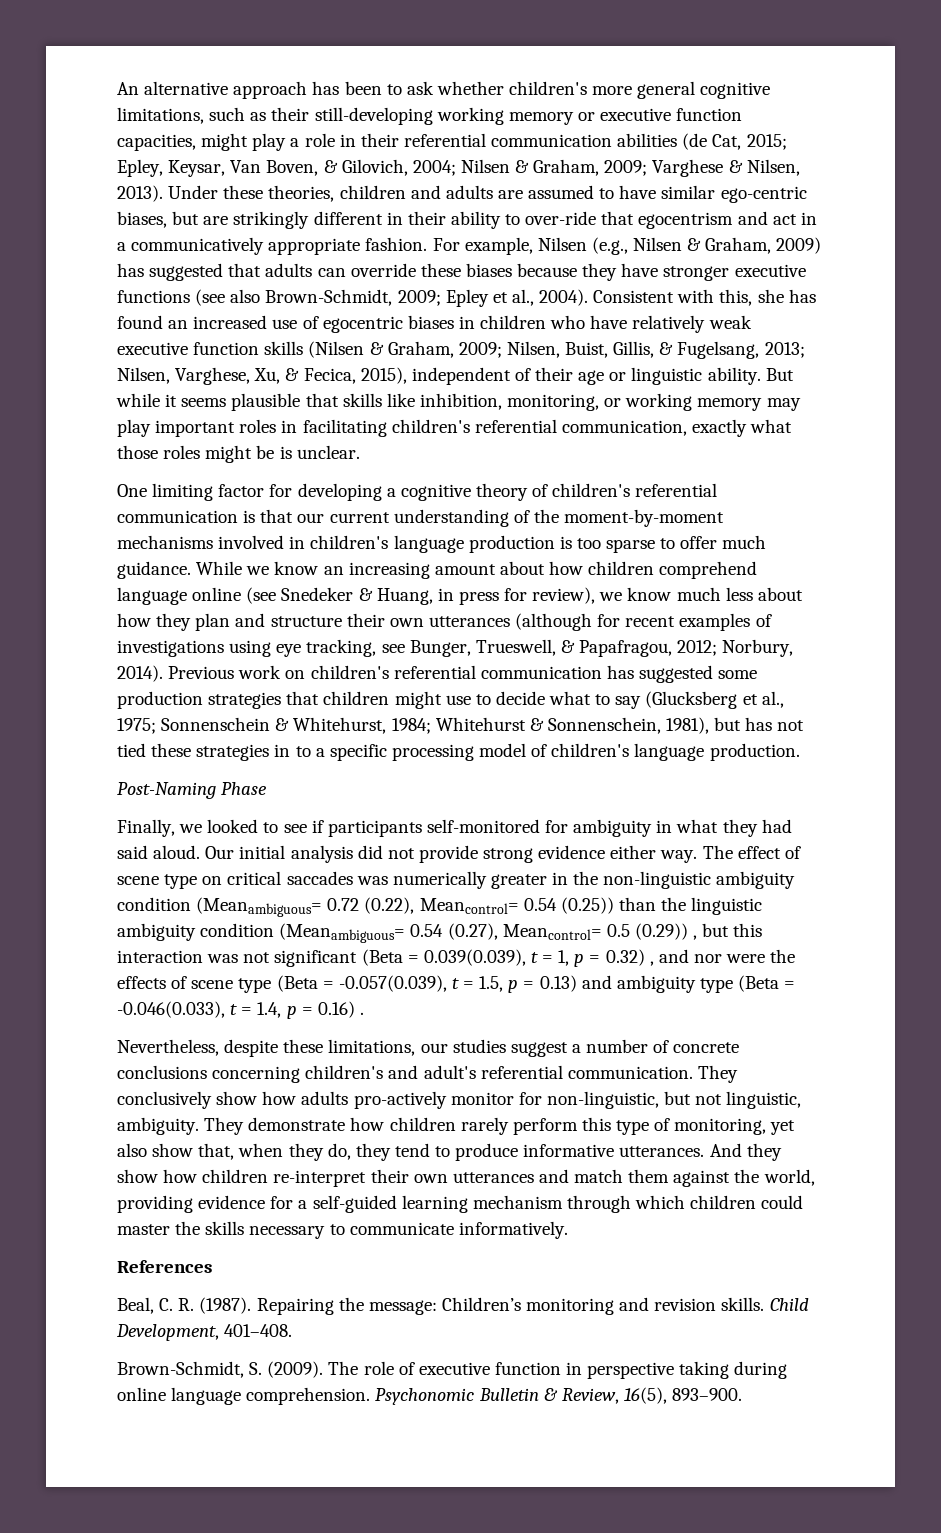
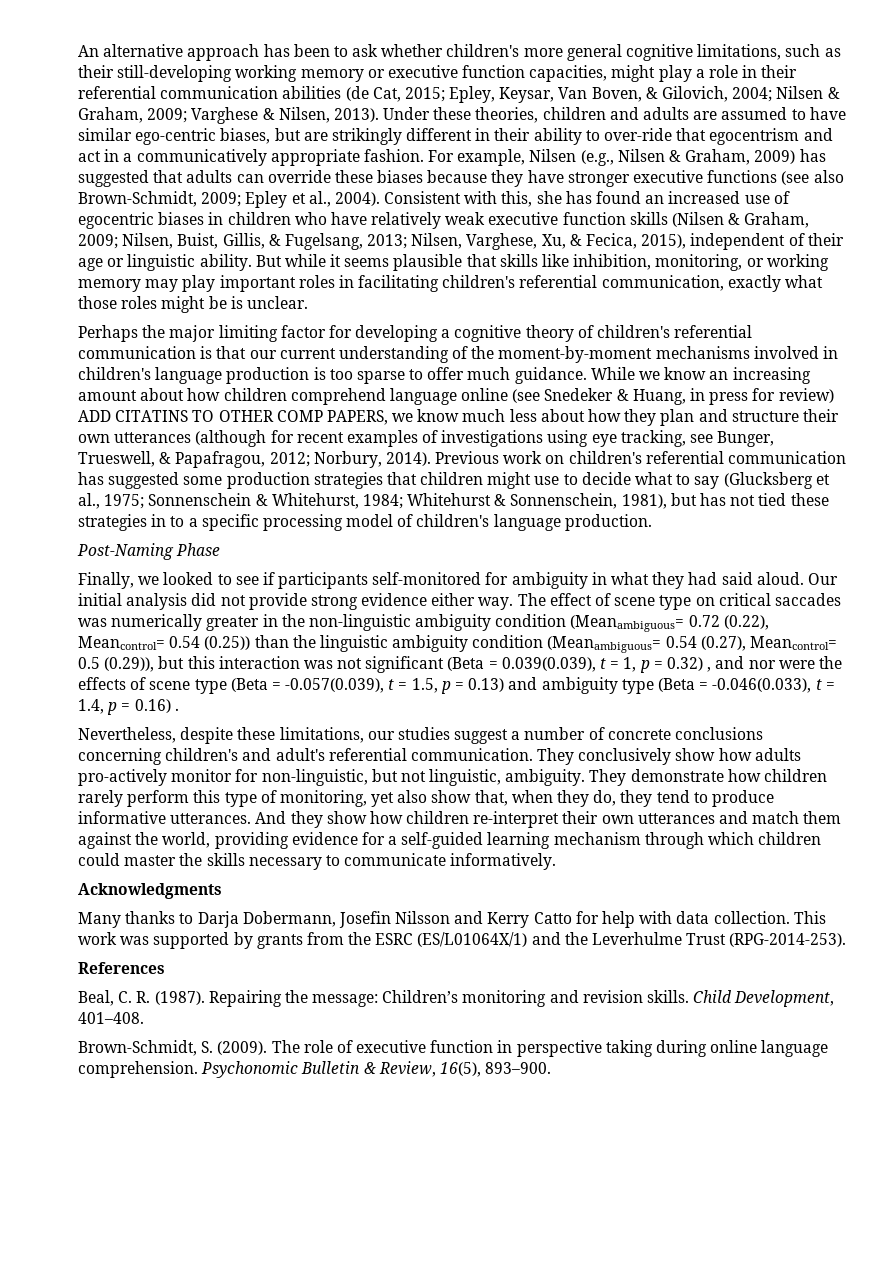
- One limiting factor for developing a cognitive theory of children's referential communication is that our current understanding of the moment-by-moment mechanisms involved in children's language production is too sparse to offer much guidance.
+ Perhaps the major limiting factor for developing a cognitive theory of children's referential communication is that our current understanding of the moment-by-moment mechanisms involved in children's language production is too sparse to offer much guidance.
- While we know an increasing amount about how children comprehend language online (see Snedeker & Huang, in press for review), we know much less about how they plan and structure their own utterances (although for recent examples of investigations using eye tracking, see Bunger, Trueswell, & Papafragou, 2012; Norbury, 2014).
+ While we know an increasing amount about how children comprehend language online (see Snedeker & Huang, in press for review) ADD CITATINS TO OTHER COMP PAPERS, we know much less about how they plan and structure their own utterances (although for recent examples of investigations using eye tracking, see Bunger, Trueswell, & Papafragou, 2012; Norbury, 2014).
- The effect of scene type on critical saccades was numerically greater in the non-linguistic ambiguity condition (Meanambiguous= 0.72 (0.22), Meancontrol= 0.54 (0.25)) than the linguistic ambiguity condition (Meanambiguous= 0.54 (0.27), Meancontrol= 0.5 (0.29)) , but this interaction was not significant (Beta = 0.039(0.039), t = 1, p = 0.32) , and nor were the effects of scene type (Beta = -0.057(0.039), t = 1.5, p = 0.13) and ambiguity type (Beta = -0.046(0.033), t = 1.4, p = 0.16) .
+ The effect of scene type on critical saccades was numerically greater in the non-linguistic ambiguity condition (Meanambiguous= 0.72 (0.22), Meancontrol= 0.54 (0.25)) than the linguistic ambiguity condition (Meanambiguous= 0.54 (0.27), Meancontrol= 0.5 (0.29)), but this interaction was not significant (Beta = 0.039(0.039), t = 1, p = 0.32) , and nor were the effects of scene type (Beta = -0.057(0.039), t = 1.5, p = 0.13) and ambiguity type (Beta = -0.046(0.033), t = 1.4, p = 0.16) .
+ Acknowledgments
+ Many thanks to Darja Dobermann, Josefin Nilsson and Kerry Catto for help with data collection. This work was supported by grants from the ESRC (ES/L01064X/1) and the Leverhulme Trust (RPG-2014-253).

